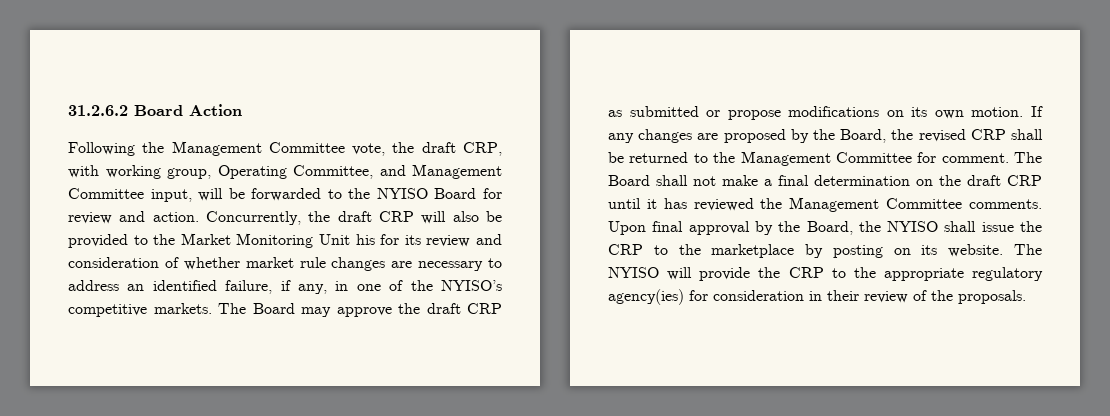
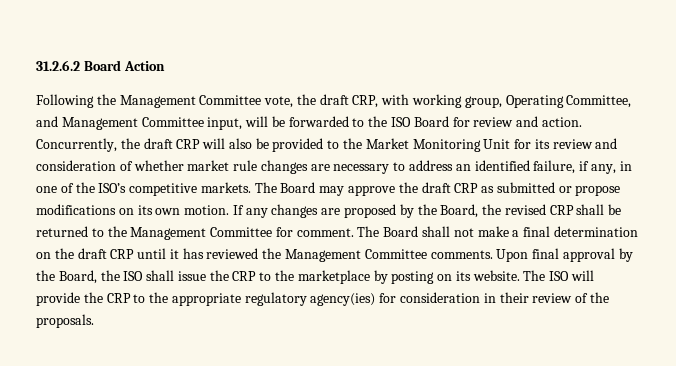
- Following the Management Committee vote, the draft CRP, with working group, Operating Committee, and Management Committee input, will be forwarded to the NYISO Board for review and action.
+ Following the Management Committee vote, the draft CRP, with working group, Operating Committee, and Management Committee input, will be forwarded to the ISO Board for review and action.
- Concurrently, the draft CRP will also be provided to the Market Monitoring Unit his for its review and consideration of whether market rule changes are necessary to address an identified failure, if any, in one of the NYISO’s competitive markets.
+ Concurrently, the draft CRP will also be provided to the Market Monitoring Unit for its review and consideration of whether market rule changes are necessary to address an identified failure, if any, in one of the ISO’s competitive markets.
- Upon final approval by the Board, the NYISO shall issue the CRP to the marketplace by posting on its website.
+ Upon final approval by the Board, the ISO shall issue the CRP to the marketplace by posting on its website.
- The NYISO will provide the CRP to the appropriate regulatory agency(ies) for consideration in their review of the proposals.
+ The ISO will provide the CRP to the appropriate regulatory agency(ies) for consideration in their review of the proposals.

